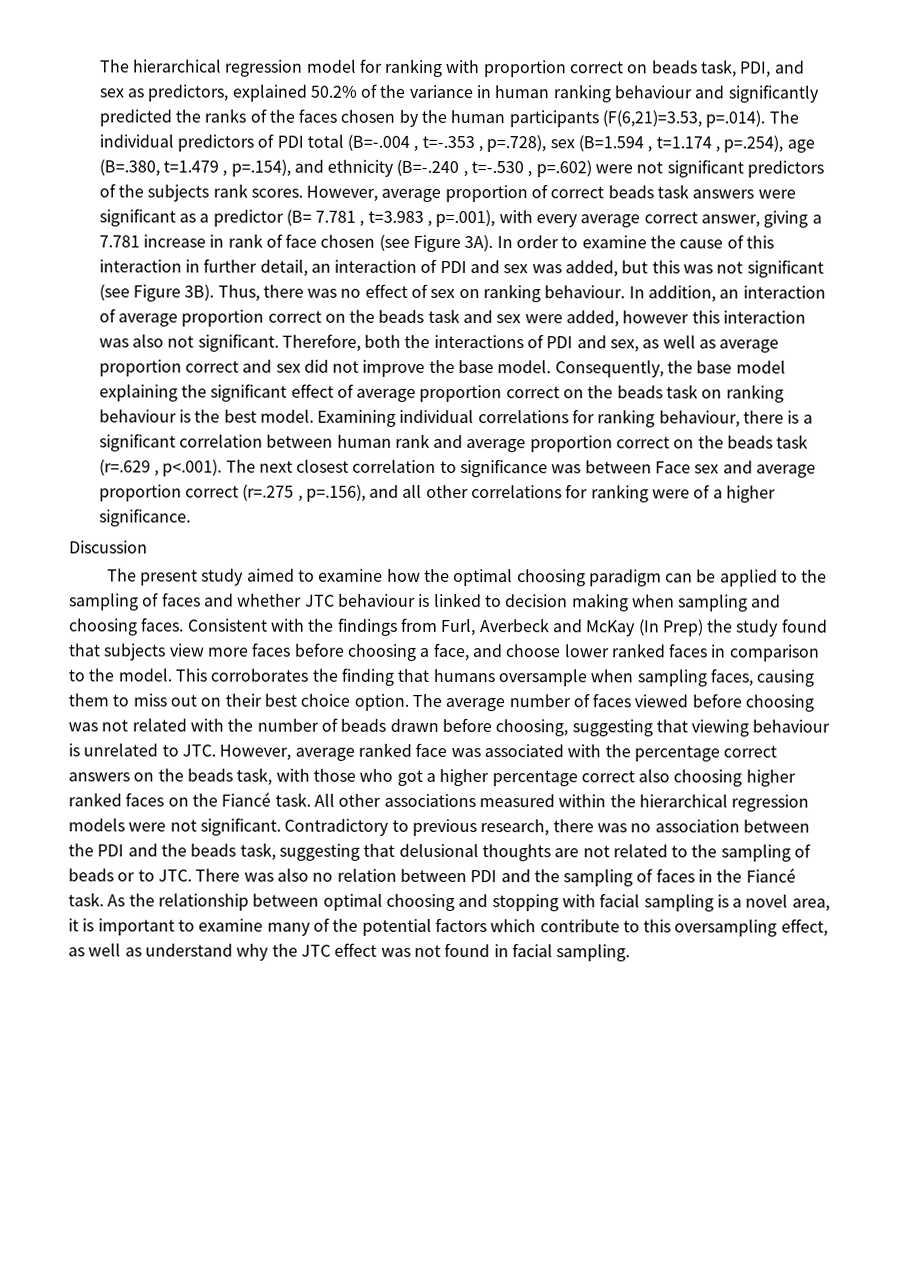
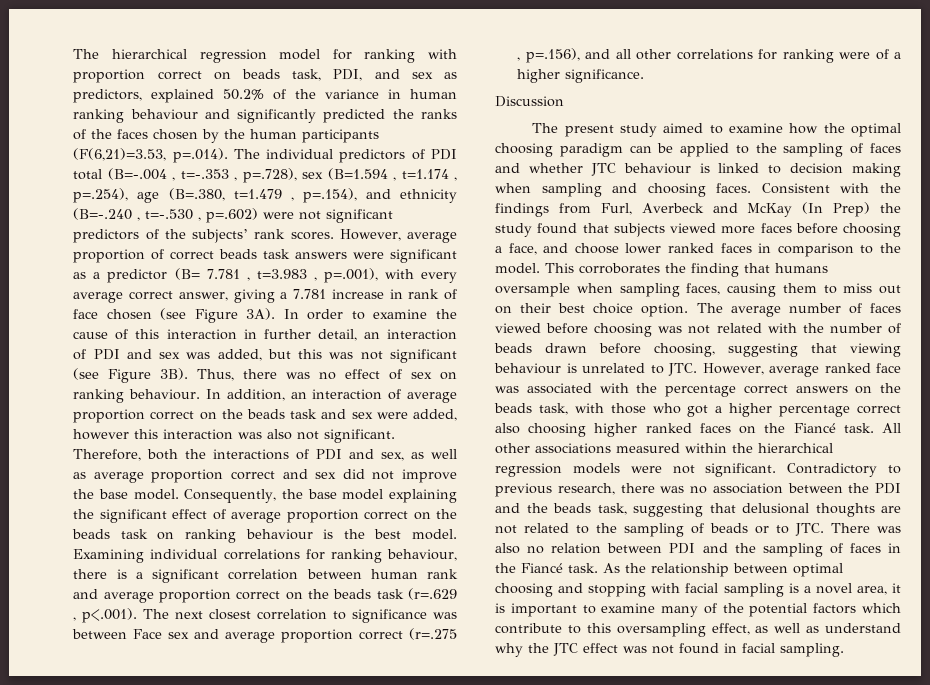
- The hierarchical regression model for ranking with proportion correct on beads task, PDI, and sex as predictors, explained 50.2% of the variance in human ranking behaviour and significantly predicted the ranks of the faces chosen by the human participants (F(6,21)=3.53, p=.014). The individual predictors of PDI total (B=-.004 , t=-.353 , p=.728), sex (B=1.594 , t=1.174 , p=.254), age (B=.380, t=1.479 , p=.154), and ethnicity (B=-.240 , t=-.530 , p=.602) were not significant predictors of the subjects rank scores.
+ The hierarchical regression model for ranking with proportion correct on beads task, PDI, and sex as predictors, explained 50.2% of the variance in human ranking behaviour and significantly predicted the ranks of the faces chosen by the human participants (F(6,21)=3.53, p=.014). The individual predictors of PDI total (B=-.004 , t=-.353 , p=.728), sex (B=1.594 , t=1.174 , p=.254), age (B=.380, t=1.479 , p=.154), and ethnicity (B=-.240 , t=-.530 , p=.602) were not significant predictors of the subjects’ rank scores.
- Consistent with the findings from Furl, Averbeck and McKay (In Prep) the study found that subjects view more faces before choosing a face, and choose lower ranked faces in comparison to the model.
+ Consistent with the findings from Furl, Averbeck and McKay (In Prep) the study found that subjects viewed more faces before choosing a face, and choose lower ranked faces in comparison to the model.

